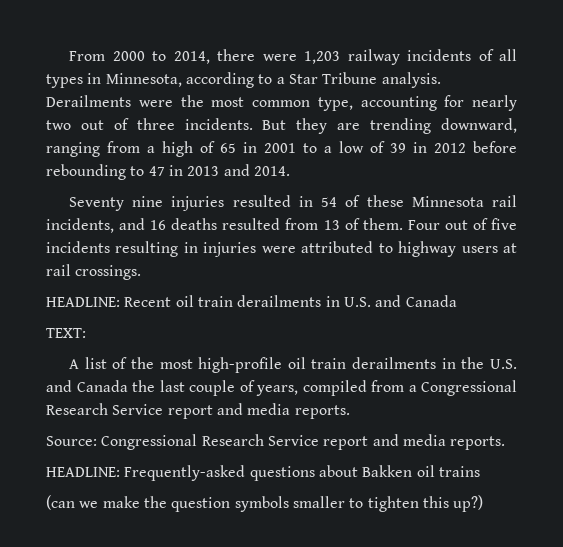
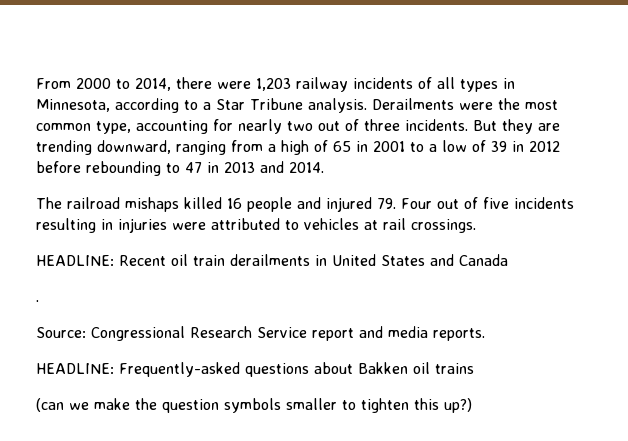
- Seventy nine injuries resulted in 54 of these Minnesota rail incidents, and 16 deaths resulted from 13 of them. Four out of five incidents resulting in injuries were attributed to highway users at rail crossings.
+ The railroad mishaps killed 16 people and injured 79. Four out of five incidents resulting in injuries were attributed to vehicles at rail crossings.
- HEADLINE: Recent oil train derailments in U.S. and Canada
+ HEADLINE: Recent oil train derailments in United States and Canada
- TEXT:
- A list of the most high-profile oil train derailments in the U.S. and Canada the last couple of years, compiled from a Congressional Research Service report and media reports.
+ .

